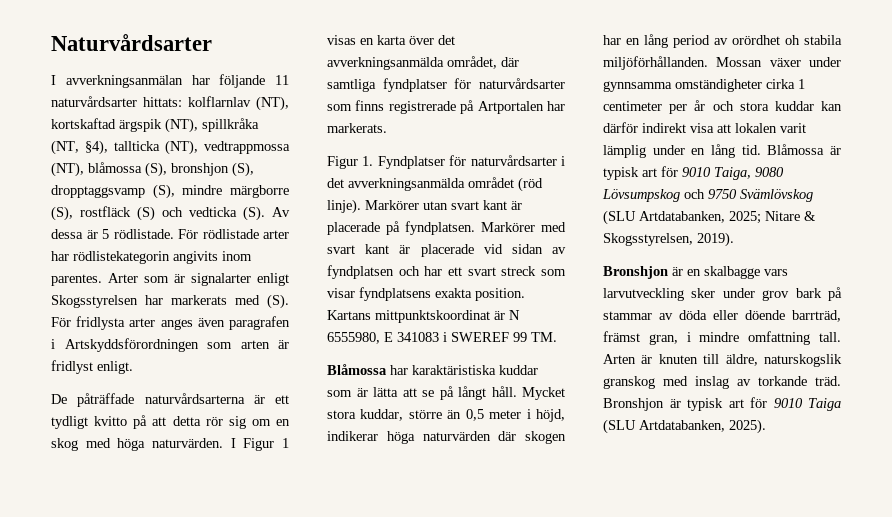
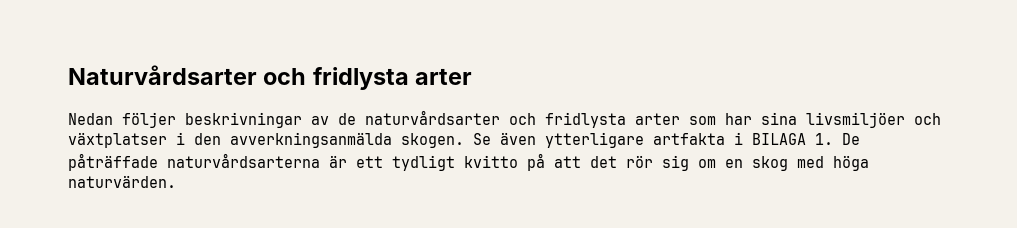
- Naturvårdsarter
- I avverkningsanmälan har följande 11 naturvårdsarter hittats: kolflarnlav (NT), kortskaftad ärgspik (NT), spillkråka (NT, §4), tallticka (NT), vedtrappmossa (NT), blåmossa (S), bronshjon (S), dropptaggsvamp (S), mindre märgborre (S), rostfläck (S) och vedticka (S). Av dessa är 5 rödlistade. För rödlistade arter har rödlistekategorin angivits inom parentes. Arter som är signalarter enligt Skogsstyrelsen har markerats med (S). För fridlysta arter anges även paragrafen i Artskyddsförordningen som arten är fridlyst enligt.
- De påträffade naturvårdsarterna är ett tydligt kvitto på att detta rör sig om en skog med höga naturvärden. I Figur 1 visas en karta över det avverkningsanmälda området, där samtliga fyndplatser för naturvårdsarter som finns registrerade på Artportalen har markerats.
- Figur 1. Fyndplatser för naturvårdsarter i det avverkningsanmälda området (röd linje). Markörer utan svart kant är placerade på fyndplatsen. Markörer med svart kant är placerade vid sidan av fyndplatsen och har ett svart streck som visar fyndplatsens exakta position. Kartans mittpunktskoordinat är N 6555980, E 341083 i SWEREF 99 TM.
- Blåmossa har karaktäristiska kuddar som är lätta att se på långt håll. Mycket stora kuddar, större än 0,5 meter i höjd, indikerar höga naturvärden där skogen har en lång period av orördhet oh stabila miljöförhållanden. Mossan växer under gynnsamma omständigheter cirka 1 centimeter per år och stora kuddar kan därför indirekt visa att lokalen varit lämplig under en lång tid. Blåmossa är typisk art för 9010 Taiga, 9080 Lövsumpskog och 9750 Svämlövskog (SLU Artdatabanken, 2025; Nitare & Skogsstyrelsen, 2019).
- Bronshjon är en skalbagge vars larvutveckling sker under grov bark på stammar av döda eller döende barrträd, främst gran, i mindre omfattning tall. Arten är knuten till äldre, naturskogslik granskog med inslag av torkande träd. Bronshjon är typisk art för 9010 Taiga (SLU Artdatabanken, 2025).
+ Naturvårdsarter och fridlysta arter
+ Nedan följer beskrivningar av de naturvårdsarter och fridlysta arter som har sina livsmiljöer och växtplatser i den avverkningsanmälda skogen. Se även ytterligare artfakta i BILAGA 1. De påträffade naturvårdsarterna är ett tydligt kvitto på att det rör sig om en skog med höga naturvärden.

